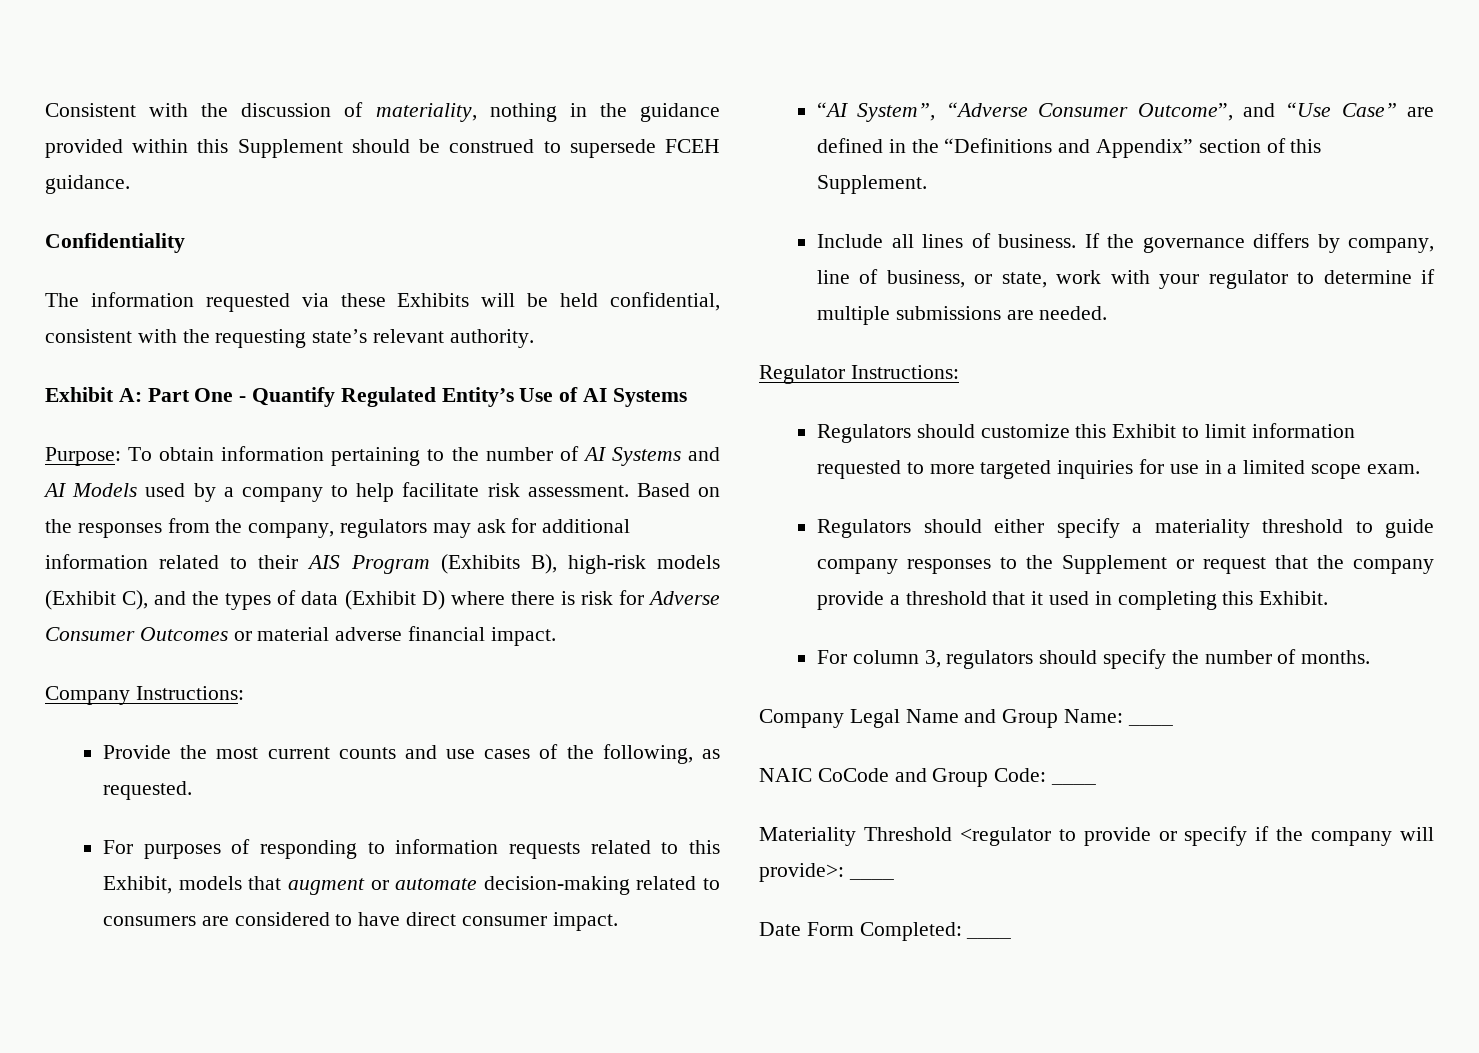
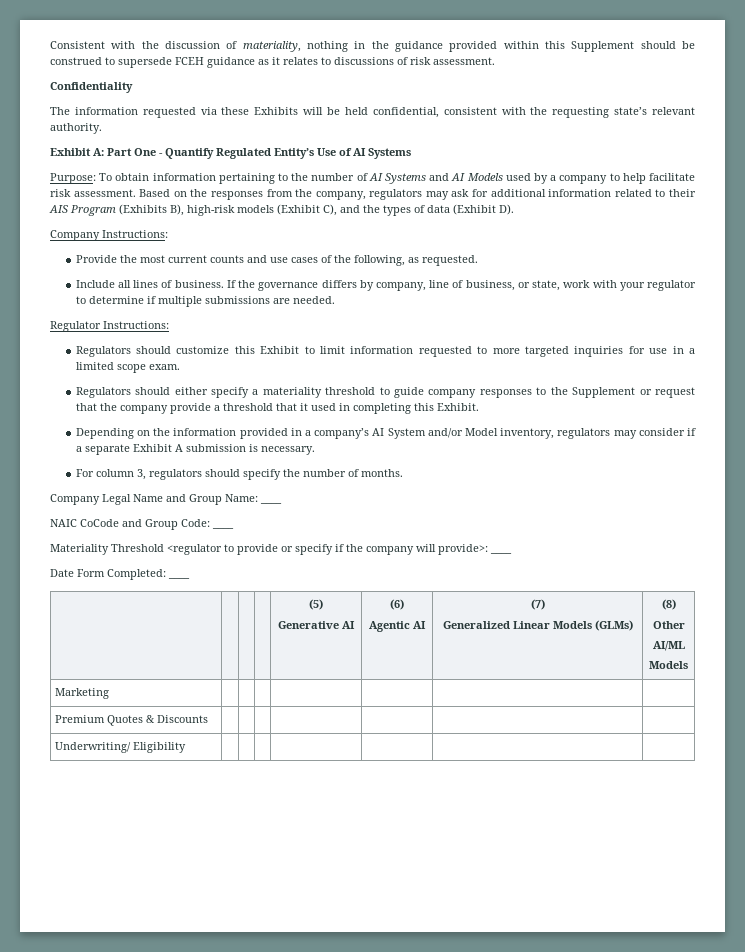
- Consistent with the discussion of materiality, nothing in the guidance provided within this Supplement should be construed to supersede FCEH guidance.
+ Consistent with the discussion of materiality, nothing in the guidance provided within this Supplement should be construed to supersede FCEH guidance as it relates to discussions of risk assessment.
- Based on the responses from the company, regulators may ask for additional information related to their AIS Program (Exhibits B), high-risk models (Exhibit C), and the types of data (Exhibit D) where there is risk for Adverse Consumer Outcomes or material adverse financial impact.
+ Based on the responses from the company, regulators may ask for additional information related to their AIS Program (Exhibits B), high-risk models (Exhibit C), and the types of data (Exhibit D).
- For purposes of responding to information requests related to this Exhibit, models that augment or automate decision-making related to consumers are considered to have direct consumer impact.
- “AI System”, “Adverse Consumer Outcome”, and “Use Case” are defined in the “Definitions and Appendix” section of this Supplement.
+ Depending on the information provided in a company’s AI System and/or Model inventory, regulators may consider if a separate Exhibit A submission is necessary.
+ | | | | (5)
+ Generative AI | (6)
+ Agentic AI | (7)
+ Generalized Linear Models (GLMs) | (8)
+ Other
+ AI/ML
+ Models
+ Marketing | | | | | | |
+ Premium Quotes & Discounts | | | | | | |
+ Underwriting/ Eligibility | | | | | | |

